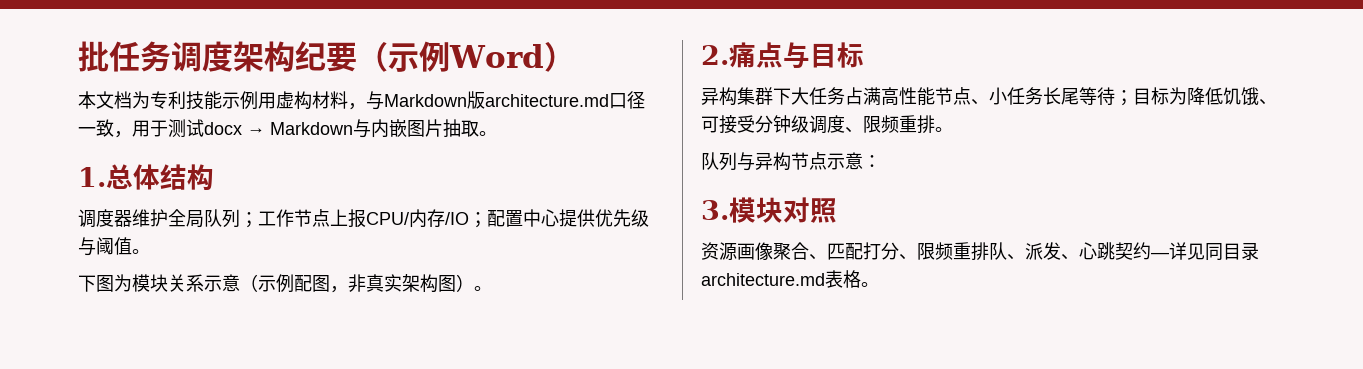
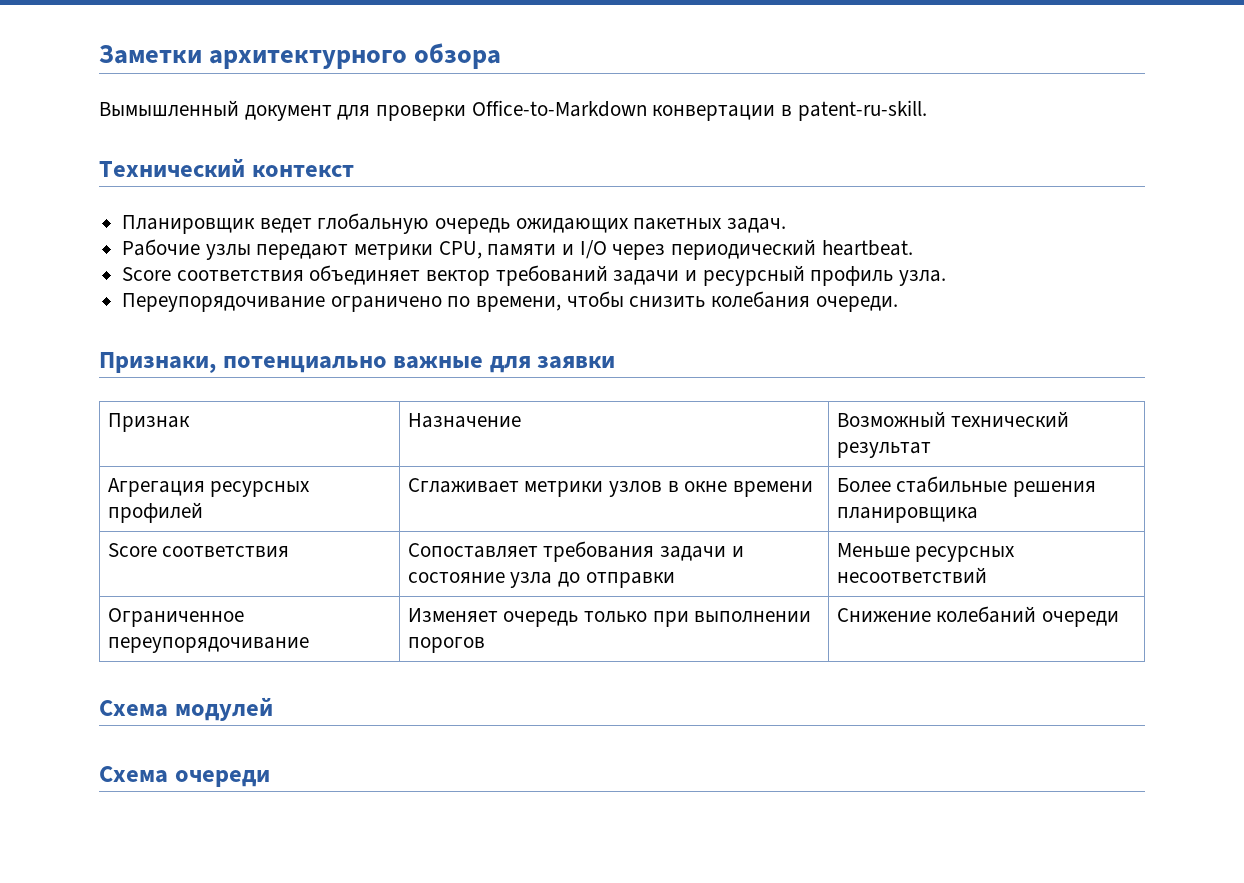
- 批任务调度架构纪要（示例Word）
- 本文档为专利技能示例用虚构材料，与Markdown版architecture.md口径一致，用于测试docx → Markdown与内嵌图片抽取。
- 1.总体结构
- 调度器维护全局队列；工作节点上报CPU/内存/IO；配置中心提供优先级与阈值。
- 下图为模块关系示意（示例配图，非真实架构图）。
- 2.痛点与目标
- 异构集群下大任务占满高性能节点、小任务长尾等待；目标为降低饥饿、可接受分钟级调度、限频重排。
- 队列与异构节点示意：
- 3.模块对照
- 资源画像聚合、匹配打分、限频重排队、派发、心跳契约—详见同目录architecture.md表格。
+ Заметки архитектурного обзора
+ Вымышленный документ для проверки Office-to-Markdown конвертации в patent-ru-skill.
+ Технический контекст
+ Планировщик ведет глобальную очередь ожидающих пакетных задач.
+ Рабочие узлы передают метрики CPU, памяти и I/O через периодический heartbeat.
+ Score соответствия объединяет вектор требований задачи и ресурсный профиль узла.
+ Переупорядочивание ограничено по времени, чтобы снизить колебания очереди.
+ Признаки, потенциально важные для заявки
+ Признак | Назначение | Возможный технический результат
+ Агрегация ресурсных профилей | Сглаживает метрики узлов в окне времени | Более стабильные решения планировщика
+ Score соответствия | Сопоставляет требования задачи и состояние узла до отправки | Меньше ресурсных несоответствий
+ Ограниченное переупорядочивание | Изменяет очередь только при выполнении порогов | Снижение колебаний очереди
+ Схема модулей
+ Схема очереди

